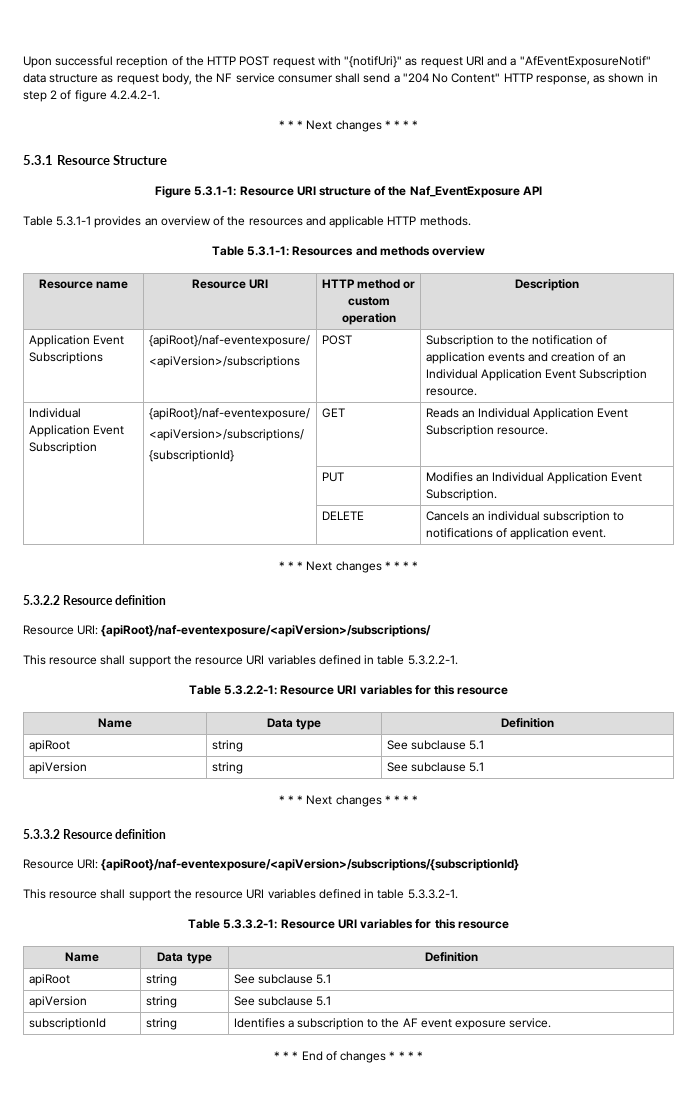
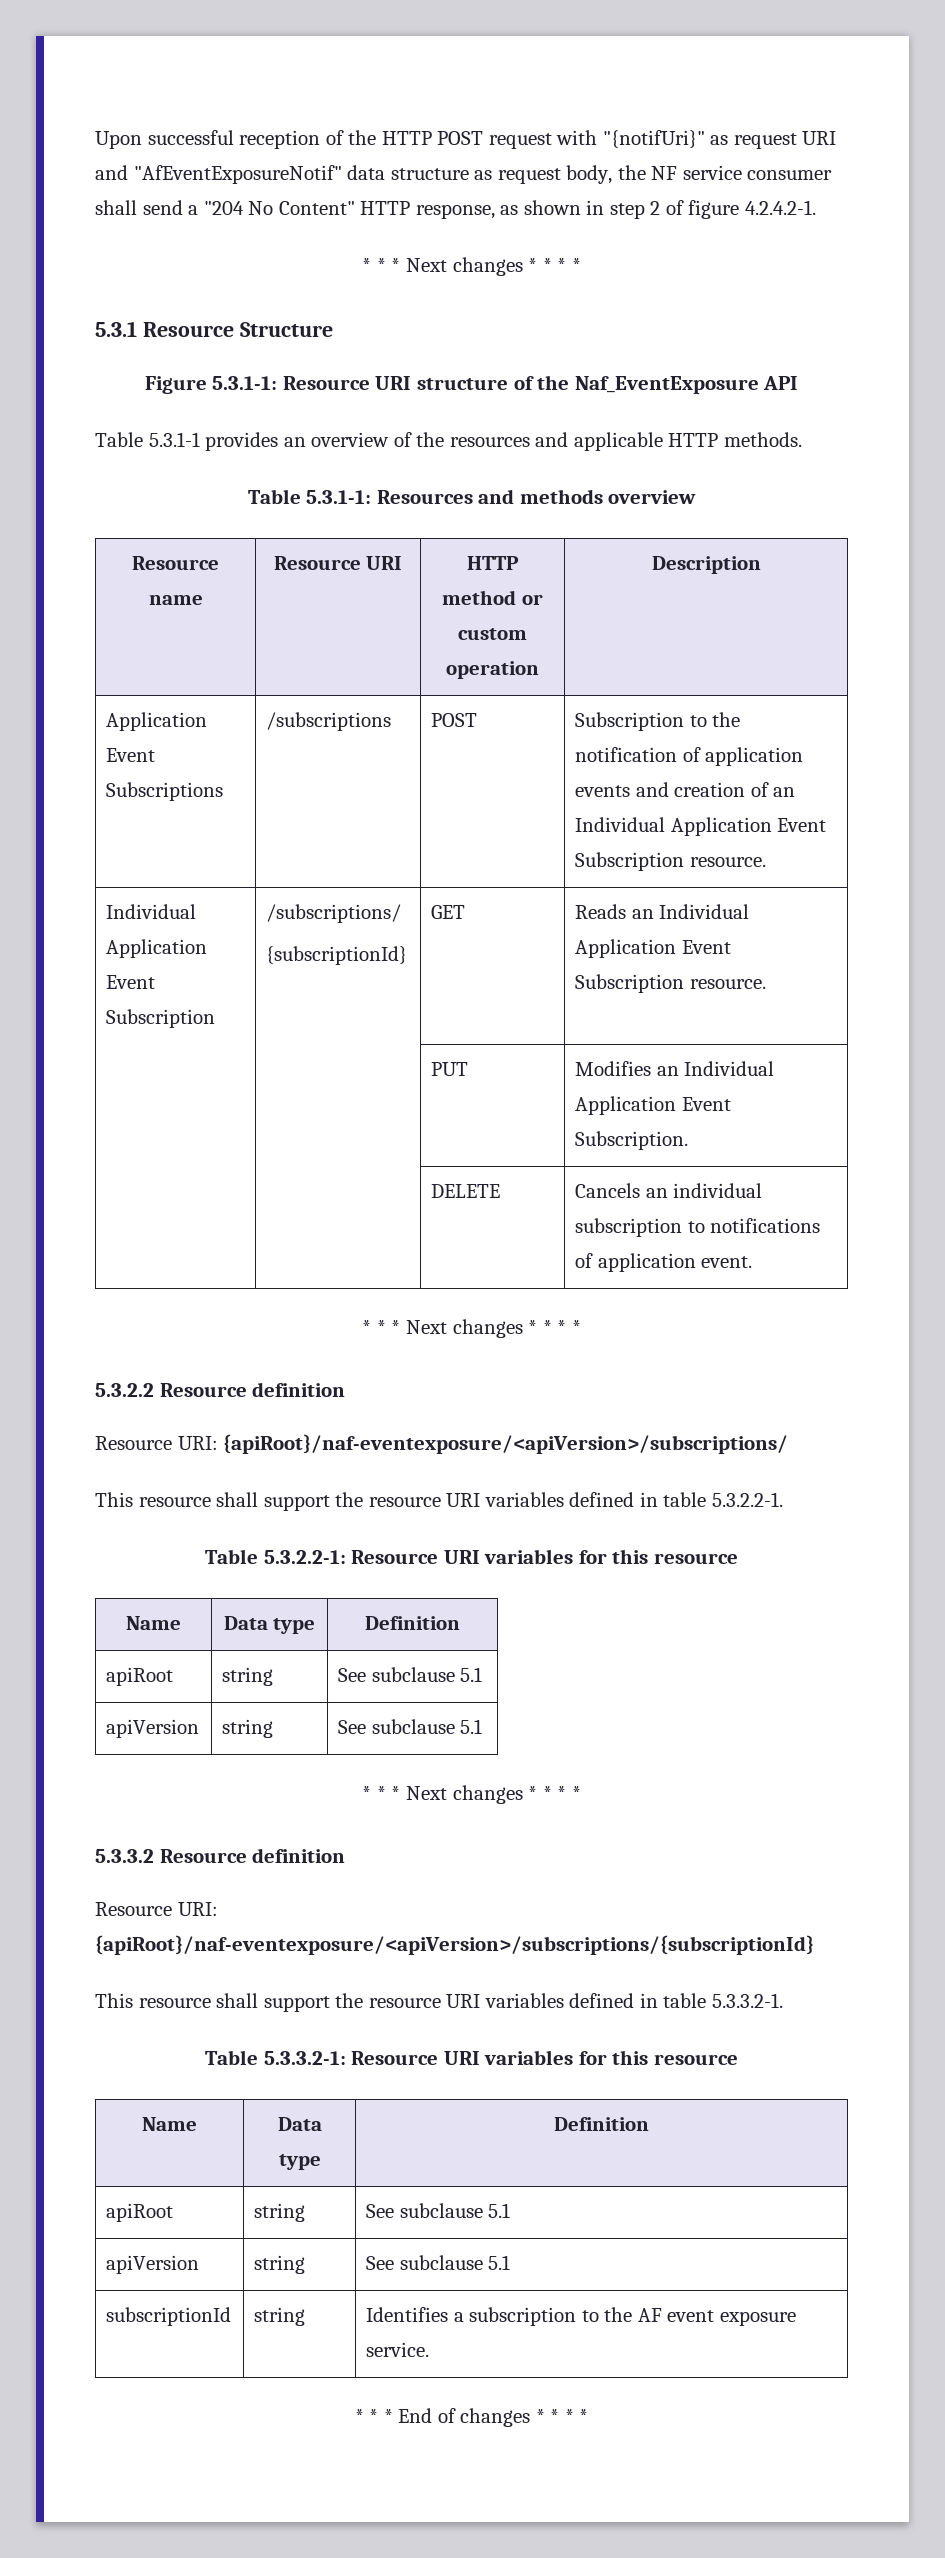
- Upon successful reception of the HTTP POST request with "{notifUri}" as request URI and a "AfEventExposureNotif" data structure as request body, the NF service consumer shall send a "204 No Content" HTTP response, as shown in step 2 of figure 4.2.4.2-1.
+ Upon successful reception of the HTTP POST request with "{notifUri}" as request URI and "AfEventExposureNotif" data structure as request body, the NF service consumer shall send a "204 No Content" HTTP response, as shown in step 2 of figure 4.2.4.2-1.
- Application Event Subscriptions | {apiRoot}/naf-eventexposure/
- <apiVersion>/subscriptions | POST | Subscription to the notification of application events and creation of an Individual Application Event Subscription resource.
+ Application Event Subscriptions | /subscriptions | POST | Subscription to the notification of application events and creation of an Individual Application Event Subscription resource.
- Individual Application Event Subscription | {apiRoot}/naf-eventexposure/
- <apiVersion>/subscriptions/
+ Individual Application Event Subscription | /subscriptions/

